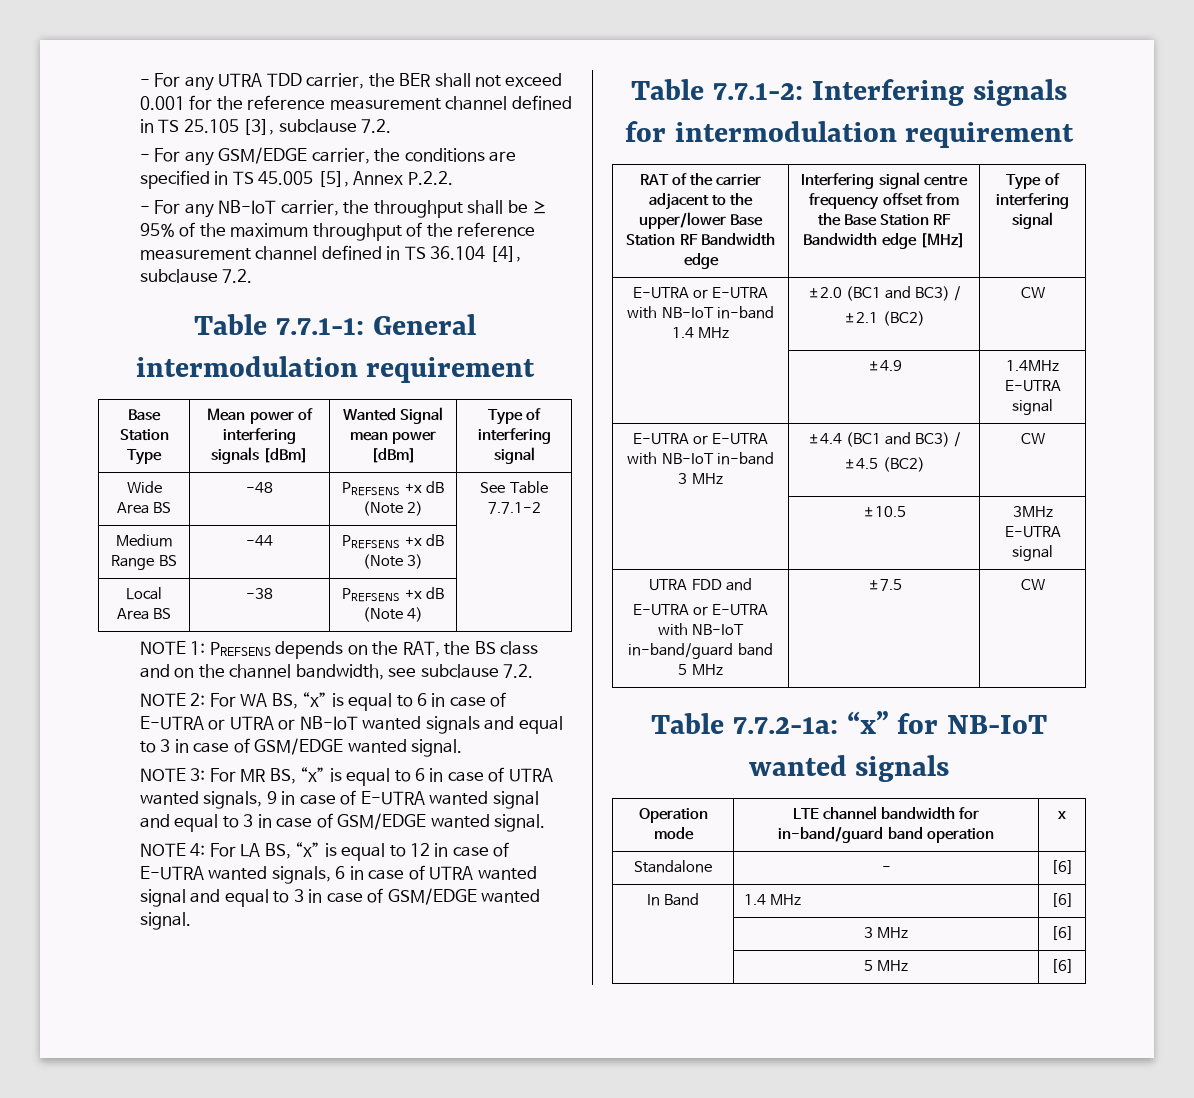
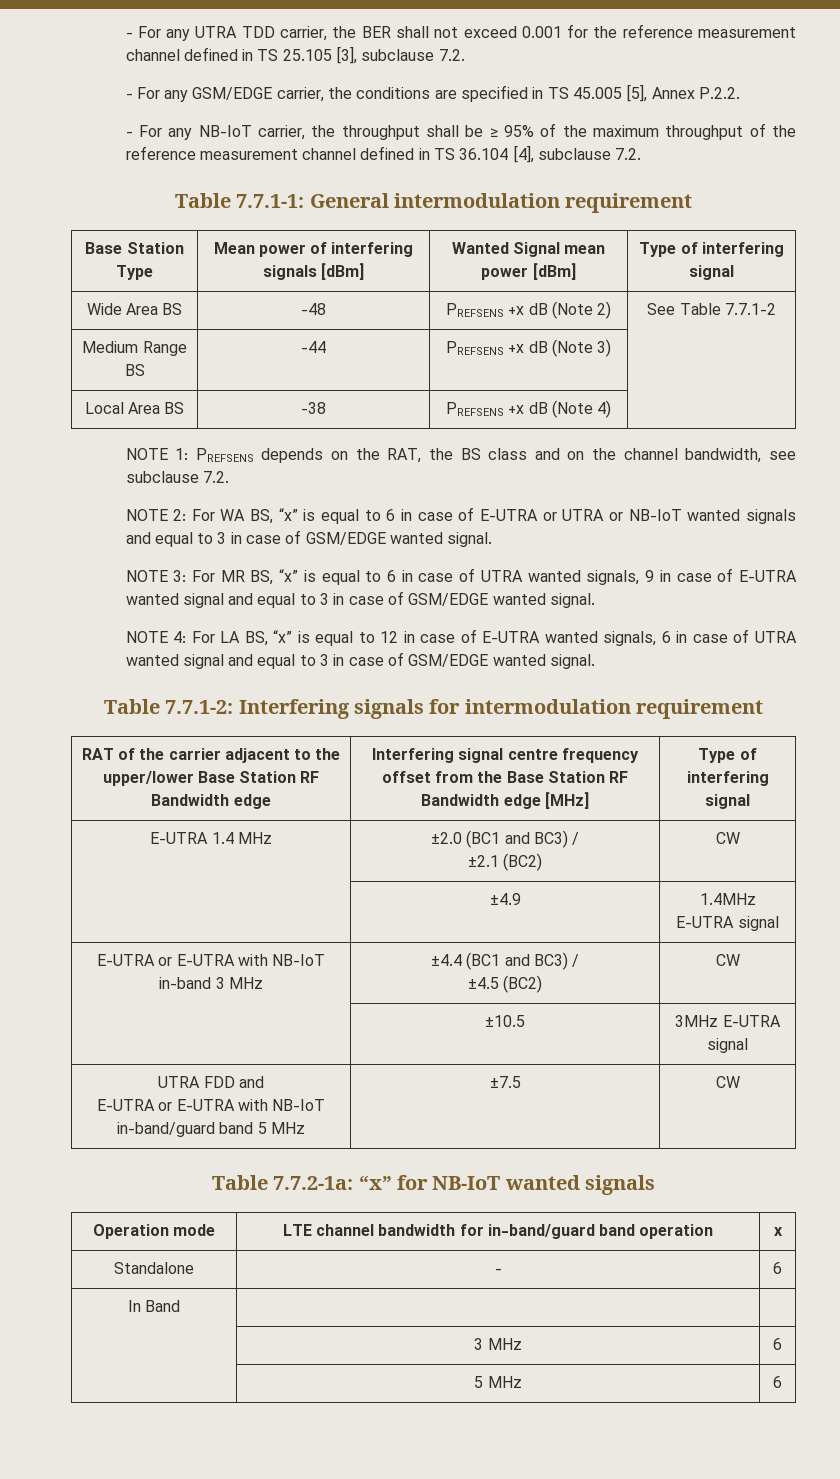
- E-UTRA or E-UTRA with NB-IoT in-band 1.4 MHz | ±2.0 (BC1 and BC3) /
+ E-UTRA 1.4 MHz | ±2.0 (BC1 and BC3) /
- Standalone | - | [6]
+ Standalone | - | 6
- In Band | 1.4 MHz | [6]
- | 3 MHz | [6]
- | 5 MHz | [6]
+ In Band | |
+ | 3 MHz | 6
+ | 5 MHz | 6

